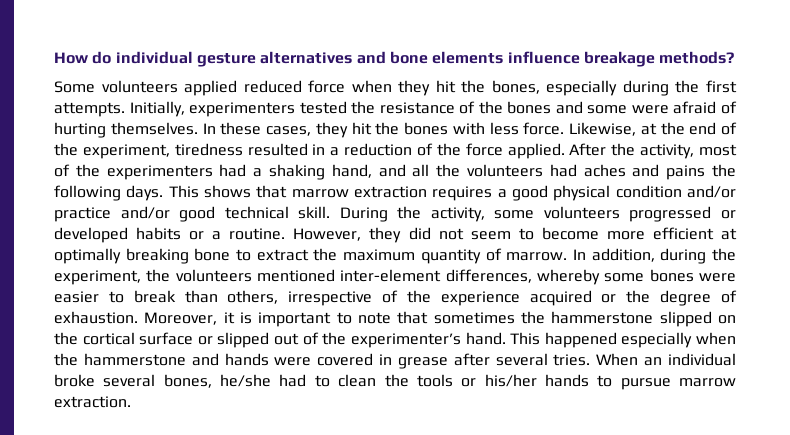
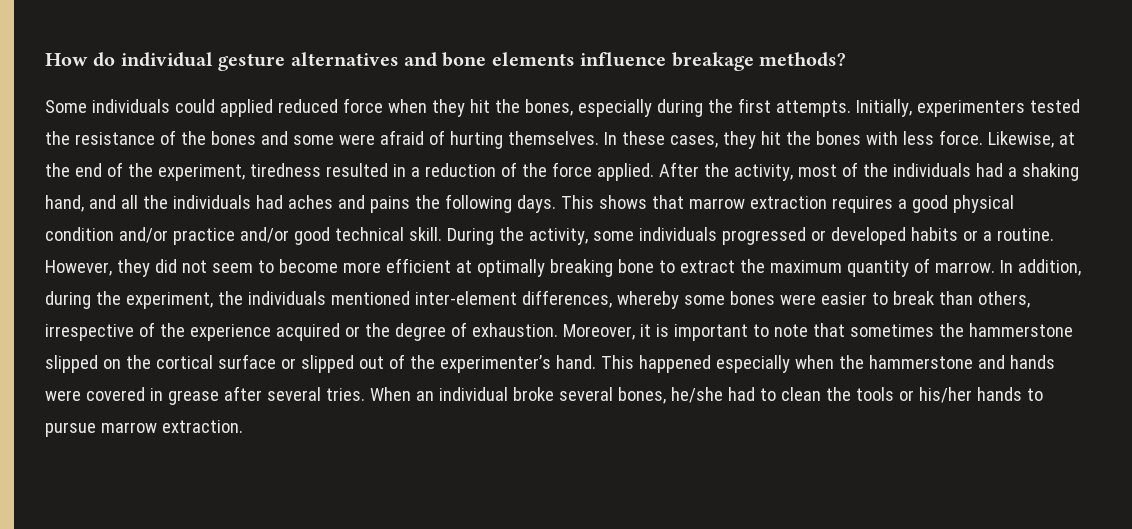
- Some volunteers applied reduced force when they hit the bones, especially during the first attempts.
+ Some individuals could applied reduced force when they hit the bones, especially during the first attempts.
- After the activity, most of the experimenters had a shaking hand, and all the volunteers had aches and pains the following days.
+ After the activity, most of the individuals had a shaking hand, and all the individuals had aches and pains the following days.
- During the activity, some volunteers progressed or developed habits or a routine.
+ During the activity, some individuals progressed or developed habits or a routine.
- In addition, during the experiment, the volunteers mentioned inter-element differences, whereby some bones were easier to break than others, irrespective of the experience acquired or the degree of exhaustion.
+ In addition, during the experiment, the individuals mentioned inter-element differences, whereby some bones were easier to break than others, irrespective of the experience acquired or the degree of exhaustion.

